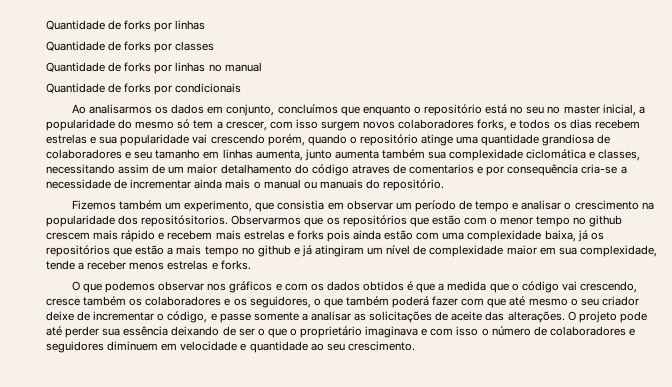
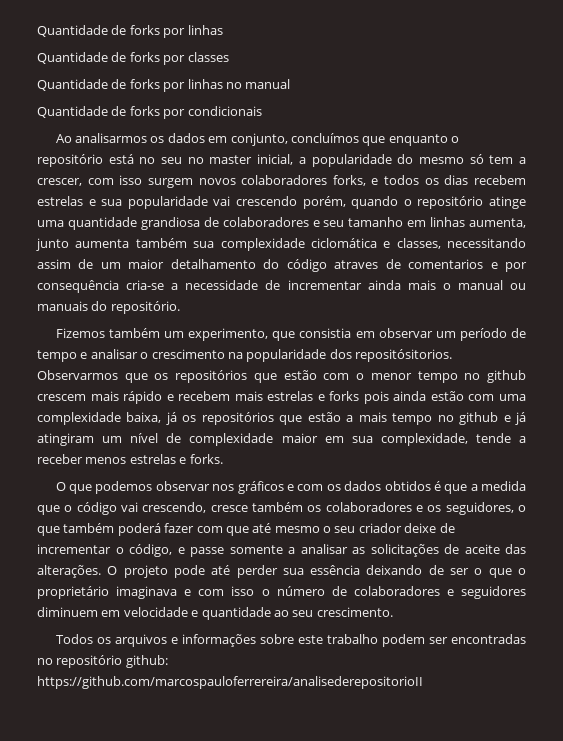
+ Todos os arquivos e informações sobre este trabalho podem ser encontradas no repositório github: https://github.com/marcospauloferrereira/analisederepositorioII

